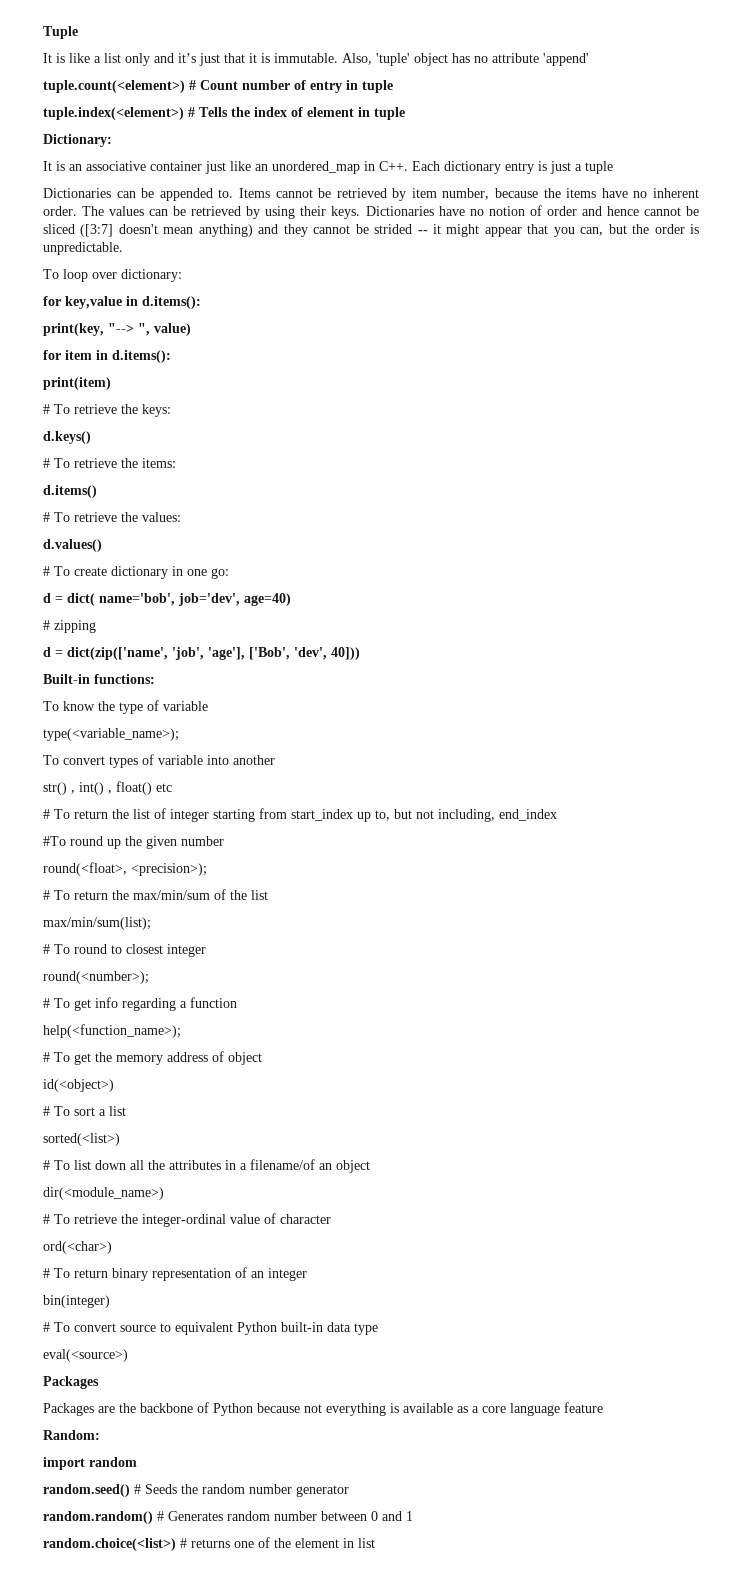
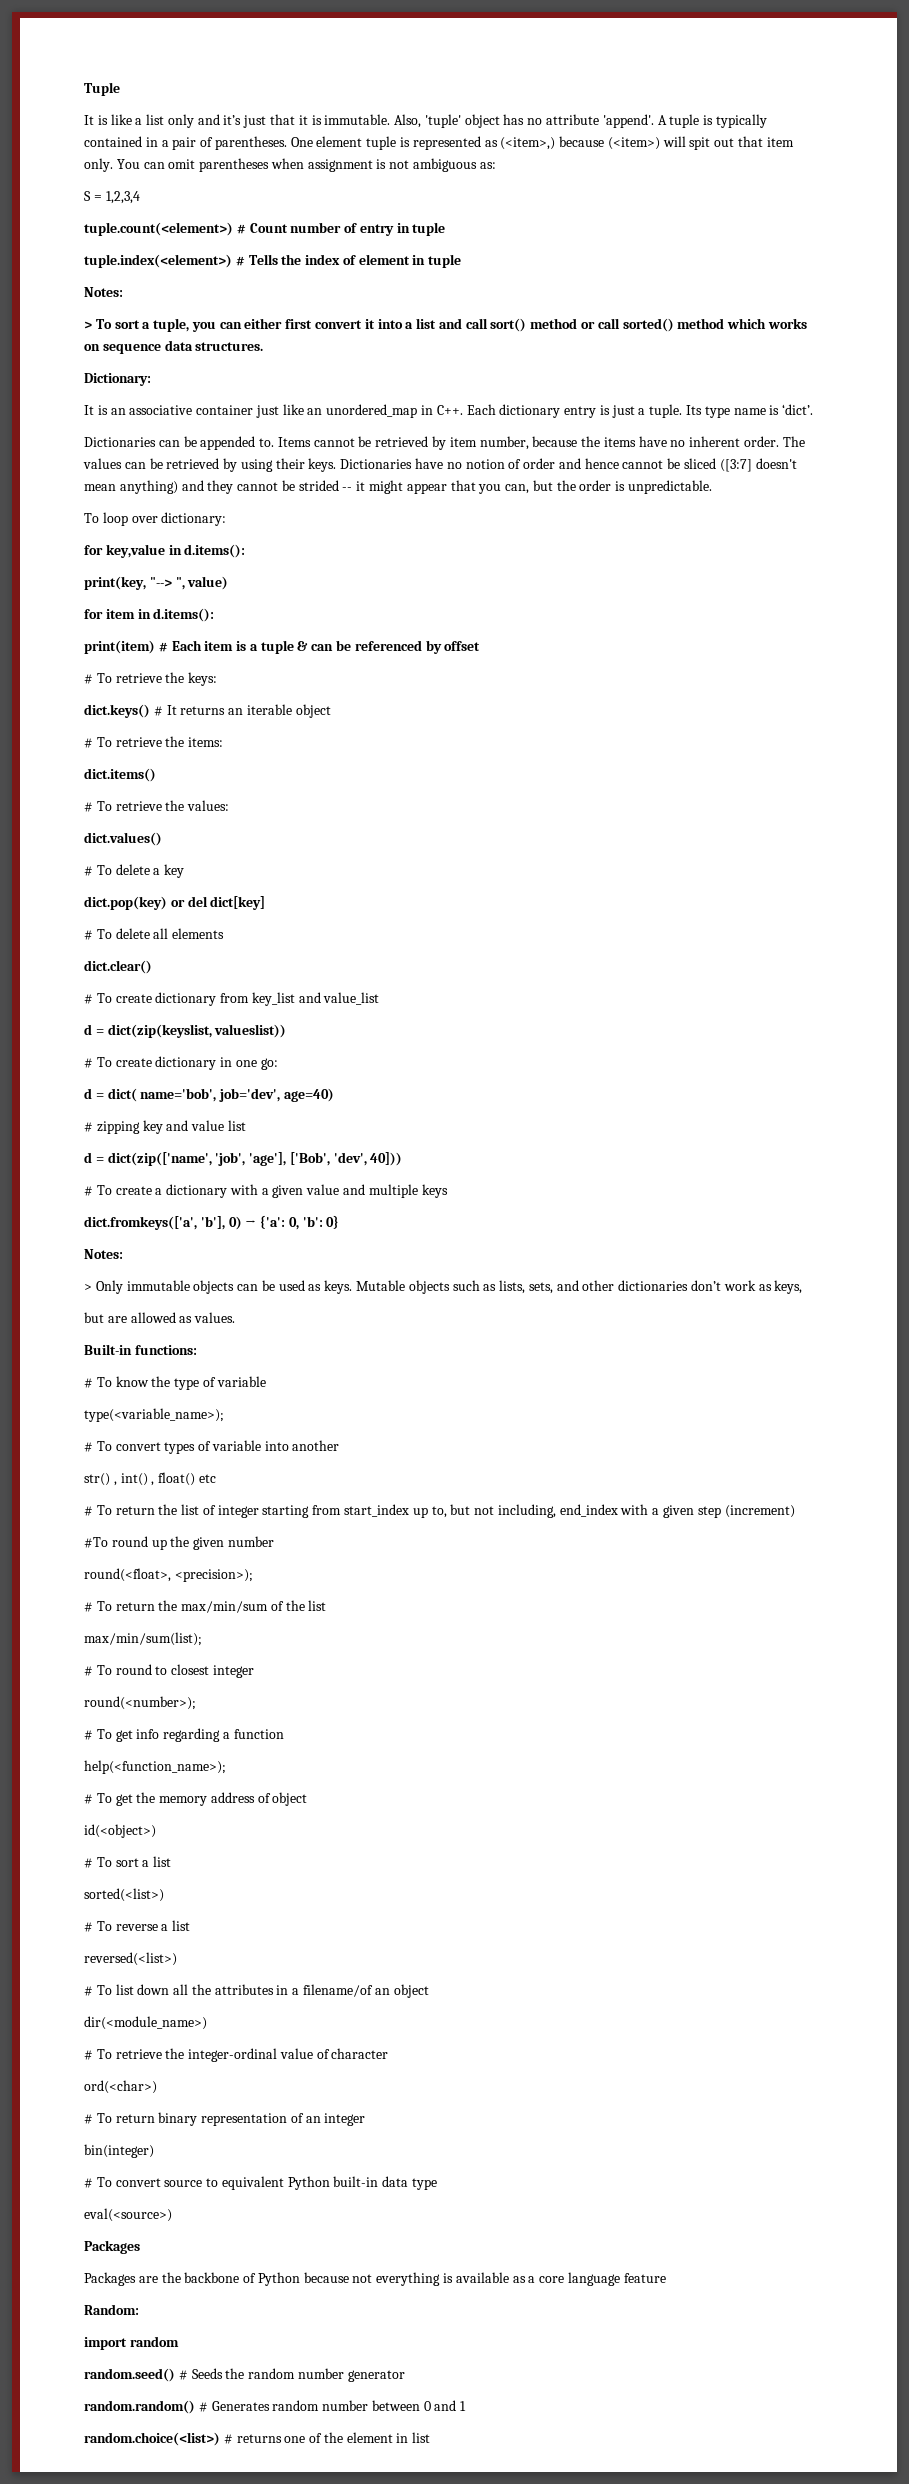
- Also, 'tuple' object has no attribute 'append'
+ Also, 'tuple' object has no attribute 'append'. A tuple is typically contained in a pair of parentheses. One element tuple is represented as (<item>,) because (<item>) will spit out that item only. You can omit parentheses when assignment is not ambiguous as:
+ S = 1,2,3,4
  tuple.index(<element>) # Tells the index of element in tuple
+ Notes:
+ > To sort a tuple, you can either first convert it into a list and call sort() method or call sorted() method which works on sequence data structures.
- It is an associative container just like an unordered_map in C++. Each dictionary entry is just a tuple
+ It is an associative container just like an unordered_map in C++. Each dictionary entry is just a tuple. Its type name is ‘dict’.
- print(item)
+ print(item) # Each item is a tuple & can be referenced by offset
- d.keys()
+ dict.keys() # It returns an iterable object
- d.items()
+ dict.items()
- d.values()
+ dict.values()
+ # To delete a key
+ dict.pop(key) or del dict[key]
+ # To delete all elements
+ dict.clear()
+ # To create dictionary from key_list and value_list
+ d = dict(zip(keyslist, valueslist))
- # zipping
+ # zipping key and value list
+ # To create a dictionary with a given value and multiple keys
+ dict.fromkeys(['a', 'b'], 0) → {'a': 0, 'b': 0}
+ Notes:
+ > Only immutable objects can be used as keys. Mutable objects such as lists, sets, and other dictionaries don’t work as keys,
+ but are allowed as values.
- To know the type of variable
+ # To know the type of variable
- To convert types of variable into another
+ # To convert types of variable into another
- # To return the list of integer starting from start_index up to, but not including, end_index
+ # To return the list of integer starting from start_index up to, but not including, end_index with a given step (increment)
+ # To reverse a list
+ reversed(<list>)

